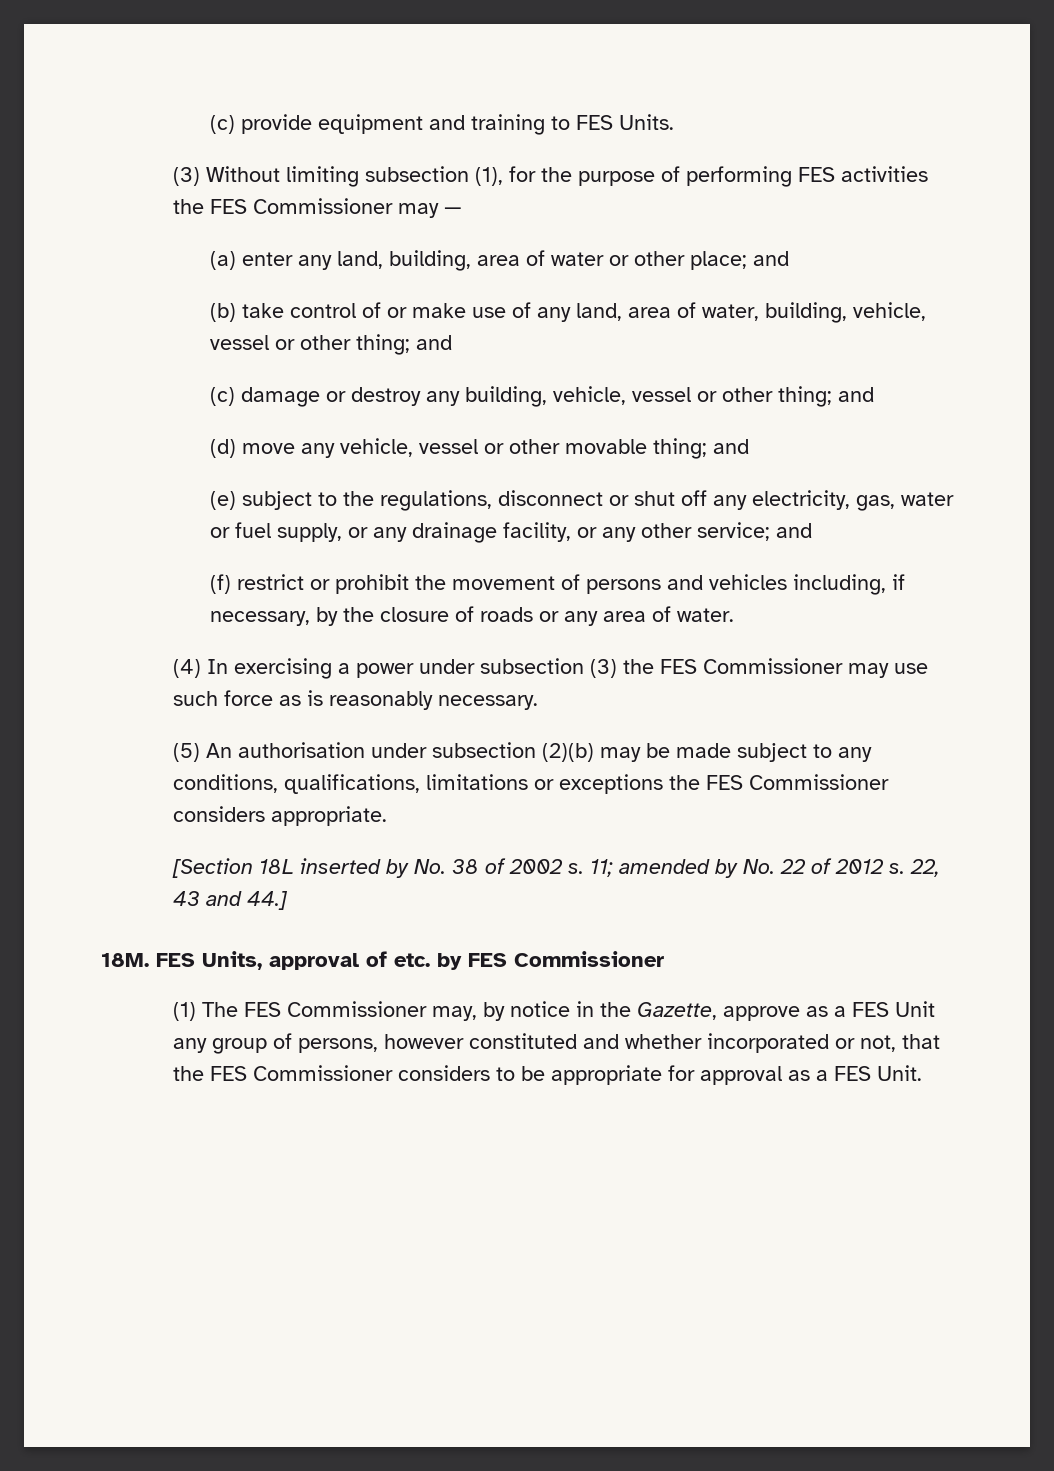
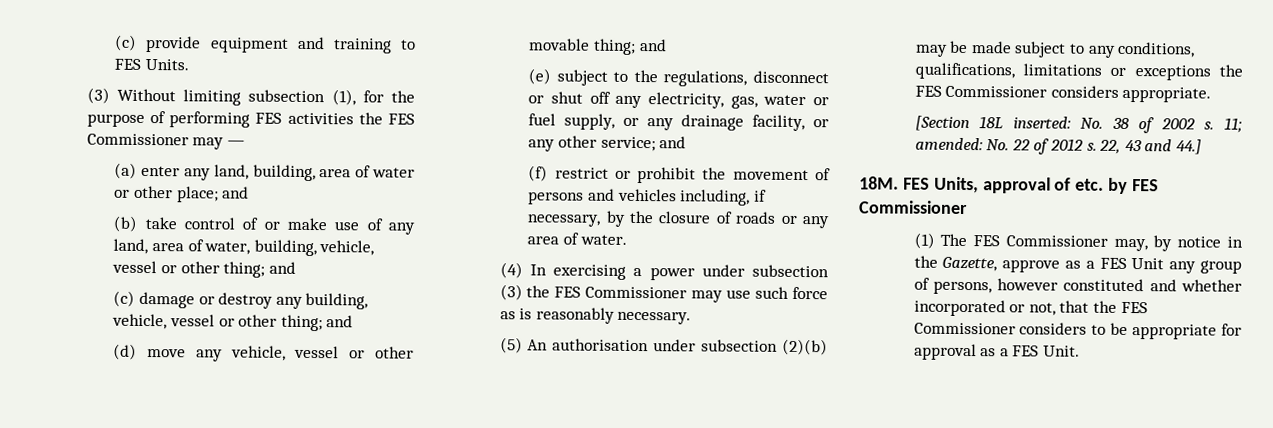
- [Section 18L inserted by No. 38 of 2002 s.
+ [Section 18L inserted: No. 38 of 2002 s.
- 11; amended by No. 22 of 2012 s.
+ 11; amended: No. 22 of 2012 s.

